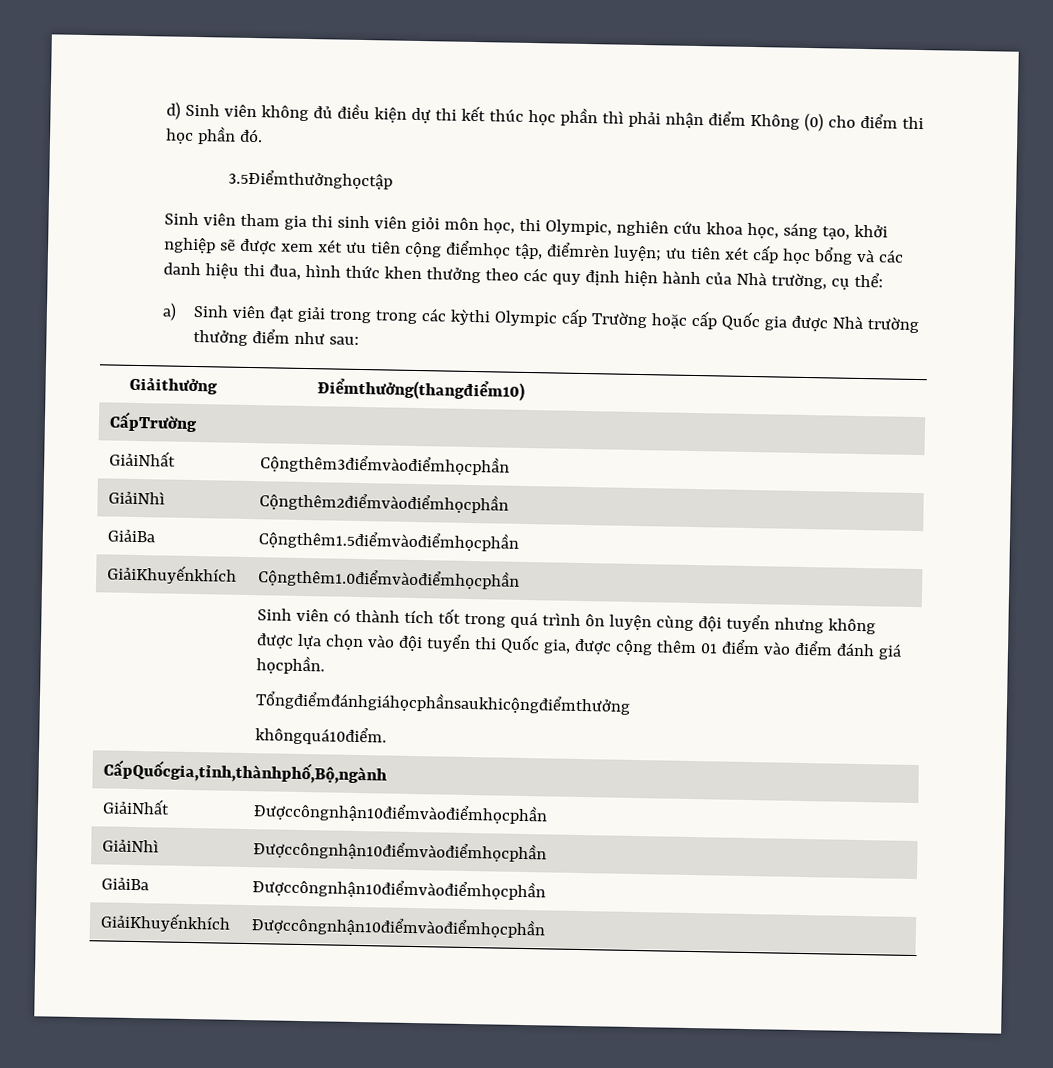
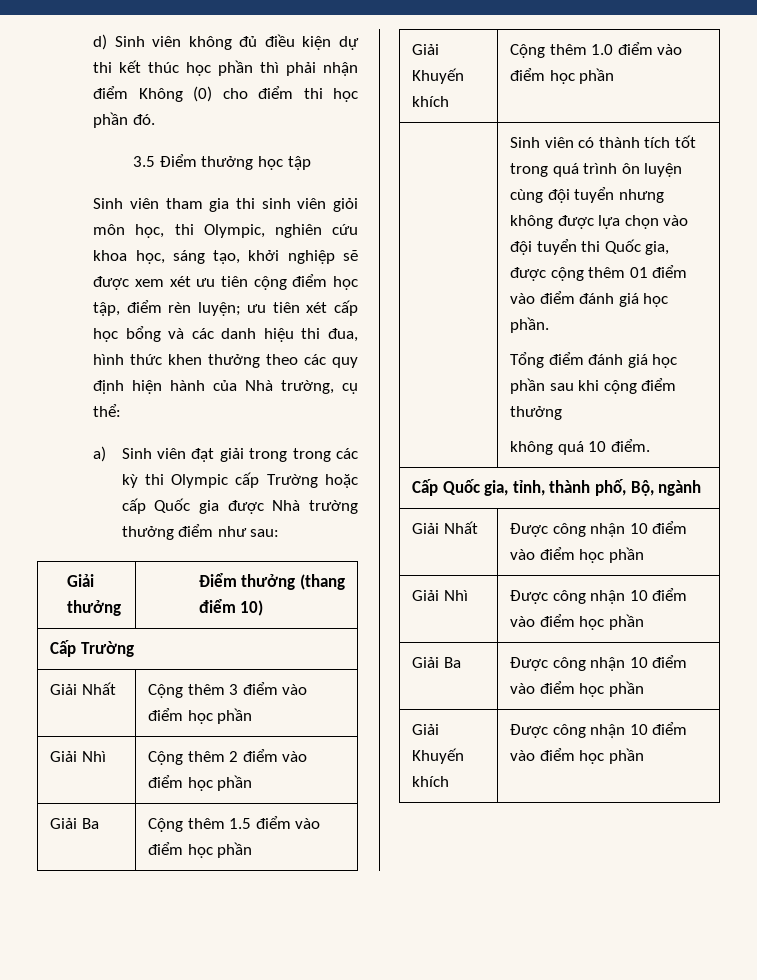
- 3.5Điểmthưởnghọctập
+ 3.5 Điểm thưởng học tập
- Sinh viên tham gia thi sinh viên giỏi môn học, thi Olympic, nghiên cứu khoa học, sáng tạo, khởi nghiệp sẽ được xem xét ưu tiên cộng điểmhọc tập, điểmrèn luyện; ưu tiên xét cấp học bổng và các danh hiệu thi đua, hình thức khen thưởng theo các quy định hiện hành của Nhà trường, cụ thể:
+ Sinh viên tham gia thi sinh viên giỏi môn học, thi Olympic, nghiên cứu khoa học, sáng tạo, khởi nghiệp sẽ được xem xét ưu tiên cộng điểm học tập, điểm rèn luyện; ưu tiên xét cấp học bổng và các danh hiệu thi đua, hình thức khen thưởng theo các quy định hiện hành của Nhà trường, cụ thể:
- a) Sinh viên đạt giải trong trong các kỳthi Olympic cấp Trường hoặc cấp Quốc gia được Nhà trường thưởng điểm như sau:
+ a) Sinh viên đạt giải trong trong các kỳ thi Olympic cấp Trường hoặc cấp Quốc gia được Nhà trường thưởng điểm như sau:
- Giảithưởng | Điểmthưởng(thangđiểm10)
- CấpTrường
- GiảiNhất | Cộngthêm3điểmvàođiểmhọcphần
- GiảiNhì | Cộngthêm2điểmvàođiểmhọcphần
- GiảiBa | Cộngthêm1.5điểmvàođiểmhọcphần
- GiảiKhuyếnkhích | Cộngthêm1.0điểmvàođiểmhọcphần
+ Giải thưởng | Điểm thưởng (thang điểm 10)
+ Cấp Trường
+ Giải Nhất | Cộng thêm 3 điểm vào điểm học phần
+ Giải Nhì | Cộng thêm 2 điểm vào điểm học phần
+ Giải Ba | Cộng thêm 1.5 điểm vào điểm học phần
+ Giải Khuyến khích | Cộng thêm 1.0 điểm vào điểm học phần
- Sinh viên có thành tích tốt trong quá trình ôn luyện cùng đội tuyển nhưng không được lựa chọn vào đội tuyển thi Quốc gia, được cộng thêm 01 điểm vào điểm đánh giá họcphần.
- Tổngđiểmđánhgiáhọcphầnsaukhicộngđiểmthưởng
- khôngquá10điểm.
- CấpQuốcgia,tỉnh,thànhphố,Bộ,ngành
- GiảiNhất | Đượccôngnhận10điểmvàođiểmhọcphần
- GiảiNhì | Đượccôngnhận10điểmvàođiểmhọcphần
- GiảiBa | Đượccôngnhận10điểmvàođiểmhọcphần
- GiảiKhuyếnkhích | Đượccôngnhận10điểmvàođiểmhọcphần
+ Sinh viên có thành tích tốt trong quá trình ôn luyện cùng đội tuyển nhưng không được lựa chọn vào đội tuyển thi Quốc gia, được cộng thêm 01 điểm vào điểm đánh giá học phần.
+ Tổng điểm đánh giá học phần sau khi cộng điểm thưởng
+ không quá 10 điểm.
+ Cấp Quốc gia, tỉnh, thành phố, Bộ, ngành
+ Giải Nhất | Được công nhận 10 điểm vào điểm học phần
+ Giải Nhì | Được công nhận 10 điểm vào điểm học phần
+ Giải Ba | Được công nhận 10 điểm vào điểm học phần
+ Giải Khuyến khích | Được công nhận 10 điểm vào điểm học phần

